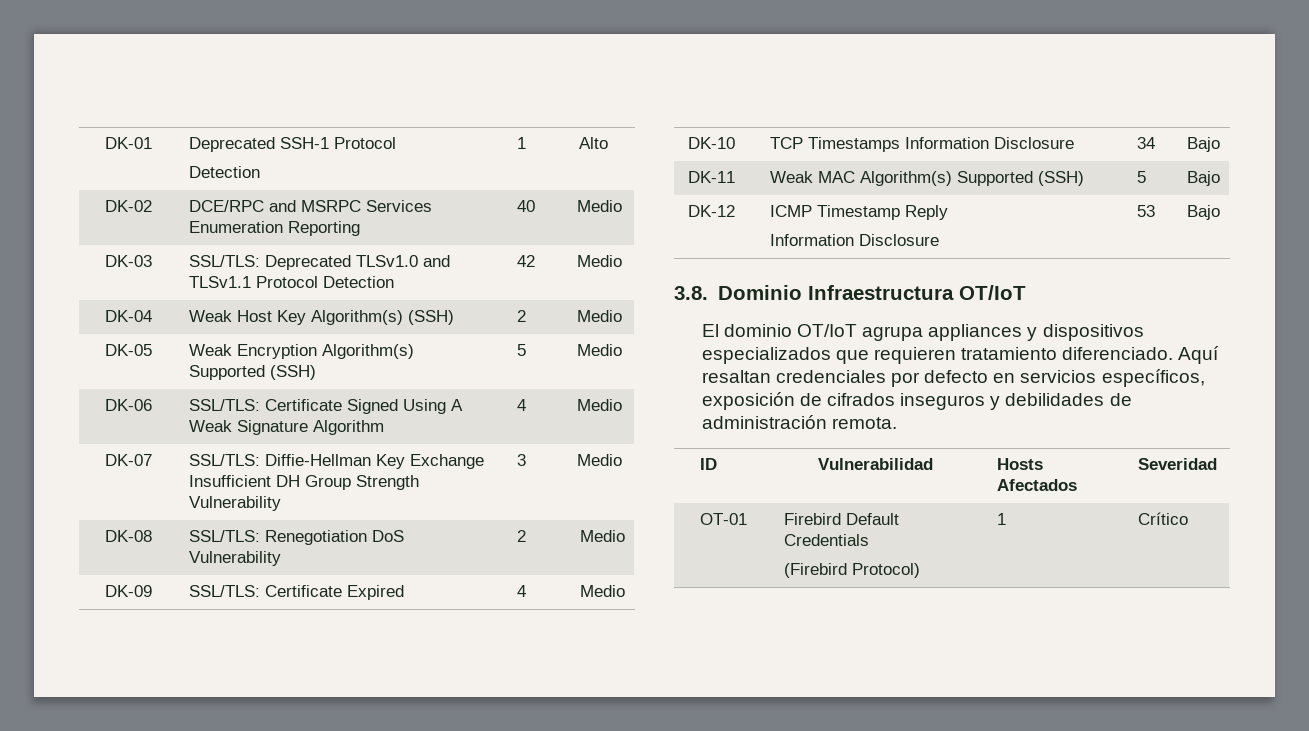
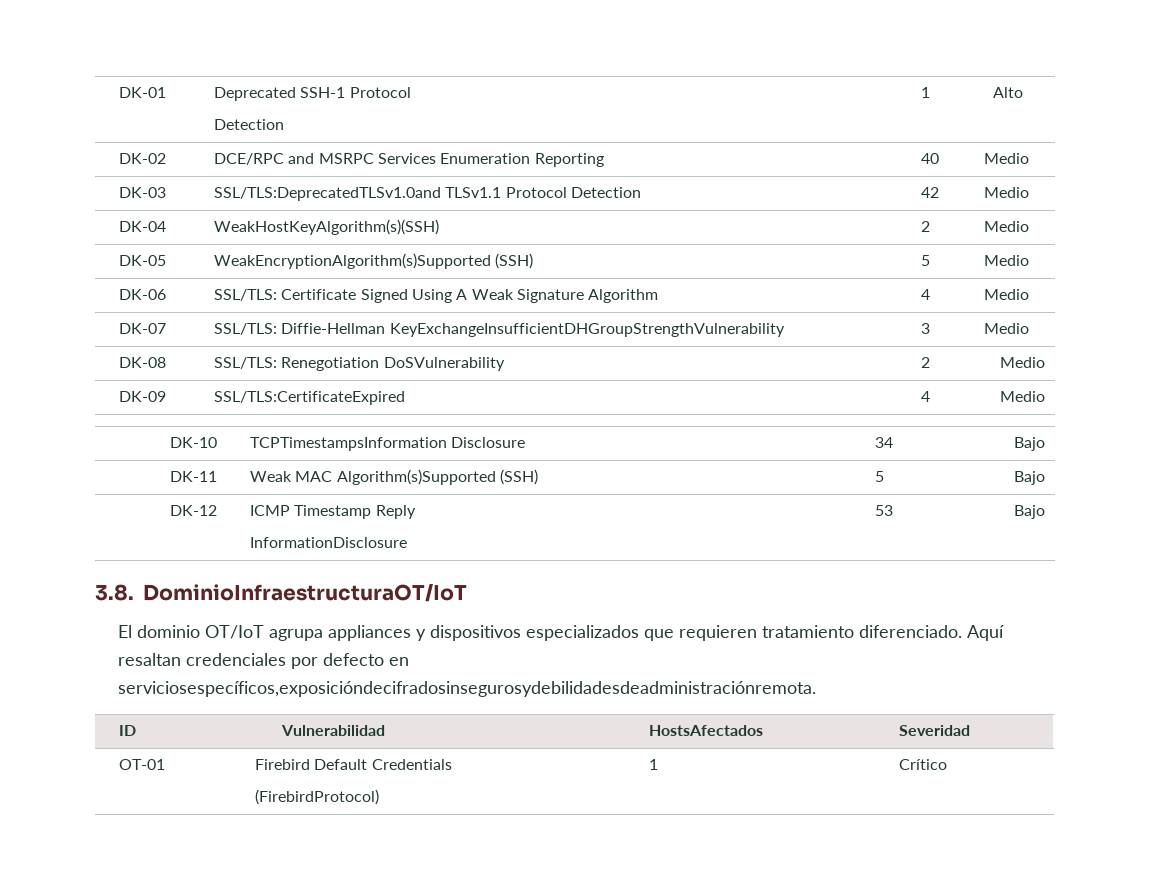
- DK-03 | SSL/TLS: Deprecated TLSv1.0 and TLSv1.1 Protocol Detection | 42 | Medio
+ DK-03 | SSL/TLS:DeprecatedTLSv1.0and TLSv1.1 Protocol Detection | 42 | Medio
- DK-04 | Weak Host Key Algorithm(s) (SSH) | 2 | Medio
+ DK-04 | WeakHostKeyAlgorithm(s)(SSH) | 2 | Medio
- DK-05 | Weak Encryption Algorithm(s) Supported (SSH) | 5 | Medio
+ DK-05 | WeakEncryptionAlgorithm(s)Supported (SSH) | 5 | Medio
- DK-07 | SSL/TLS: Diffie-Hellman Key Exchange Insufficient DH Group Strength Vulnerability | 3 | Medio
+ DK-07 | SSL/TLS: Diffie-Hellman KeyExchangeInsufficientDHGroupStrengthVulnerability | 3 | Medio
- DK-08 | SSL/TLS: Renegotiation DoS Vulnerability | 2 | Medio
+ DK-08 | SSL/TLS: Renegotiation DoSVulnerability | 2 | Medio
- DK-09 | SSL/TLS: Certificate Expired | 4 | Medio
+ DK-09 | SSL/TLS:CertificateExpired | 4 | Medio
- DK-10 | TCP Timestamps Information Disclosure | 34 | Bajo
+ DK-10 | TCPTimestampsInformation Disclosure | 34 | Bajo
- DK-11 | Weak MAC Algorithm(s) Supported (SSH) | 5 | Bajo
+ DK-11 | Weak MAC Algorithm(s)Supported (SSH) | 5 | Bajo
  DK-12 | ICMP Timestamp Reply
- Information Disclosure | 53 | Bajo
+ InformationDisclosure | 53 | Bajo
- 3.8. Dominio Infraestructura OT/IoT
+ 3.8. DominioInfraestructuraOT/IoT
- Aquí resaltan credenciales por defecto en servicios específicos, exposición de cifrados inseguros y debilidades de administración remota.
+ Aquí resaltan credenciales por defecto en serviciosespecíficos,exposicióndecifradosinsegurosydebilidadesdeadministraciónremota.
- ID | Vulnerabilidad | Hosts Afectados | Severidad
+ ID | Vulnerabilidad | HostsAfectados | Severidad
  OT-01 | Firebird Default Credentials
- (Firebird Protocol) | 1 | Crítico
+ (FirebirdProtocol) | 1 | Crítico

